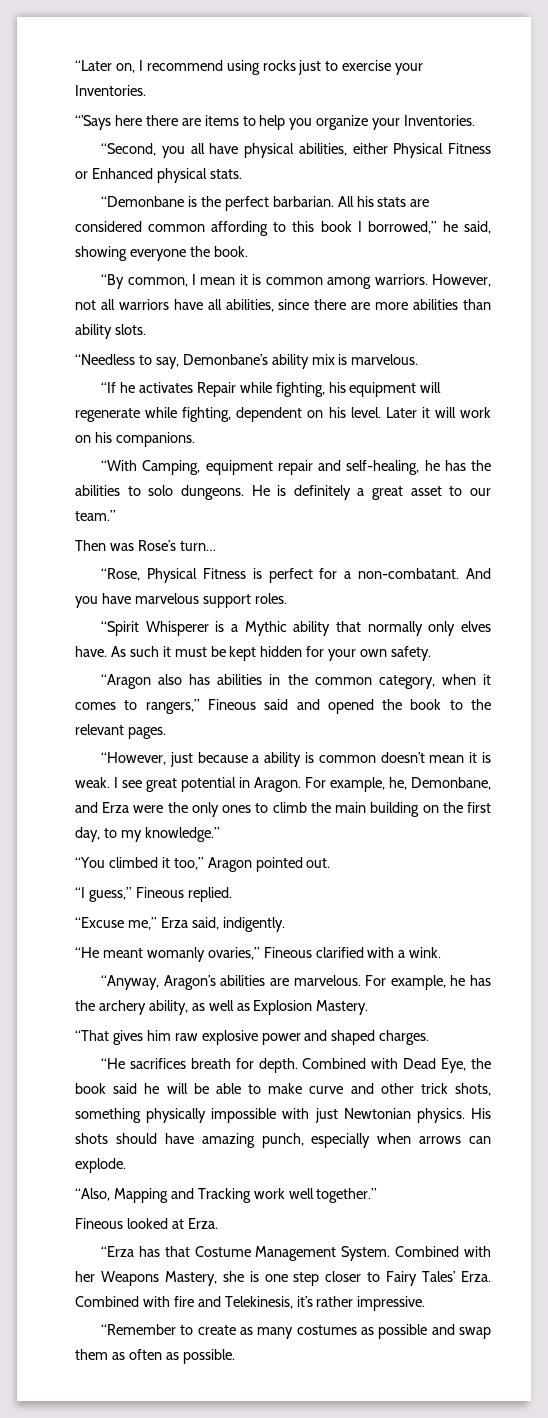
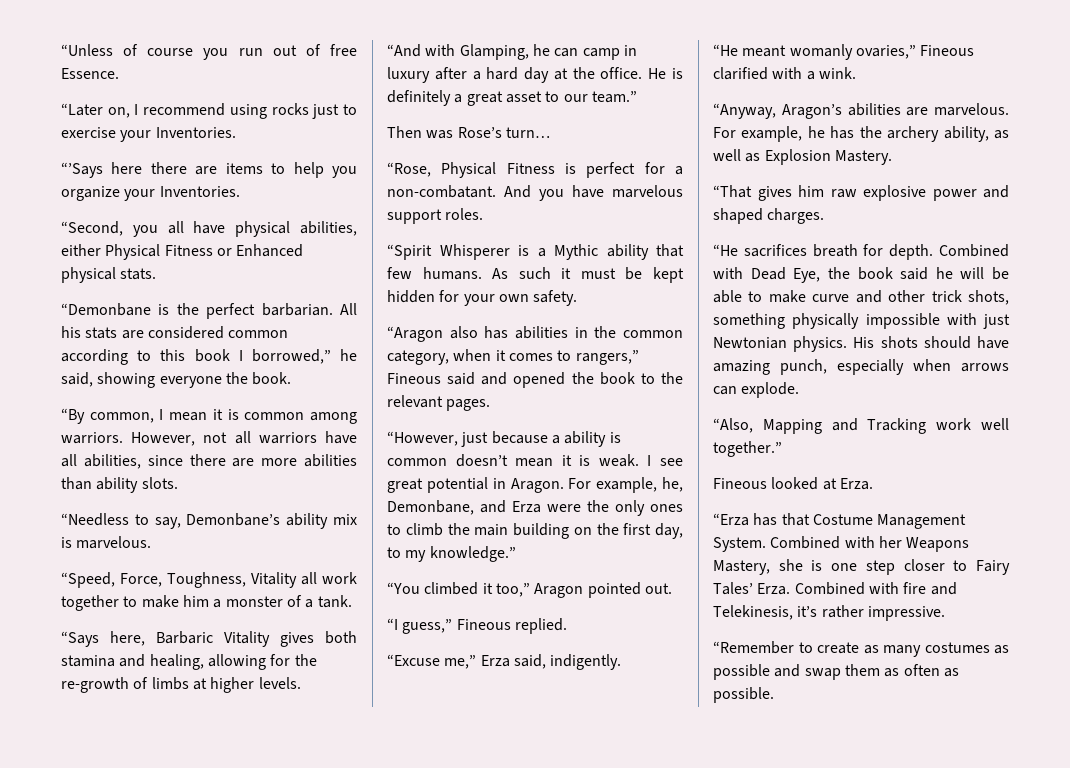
+ “Unless of course you run out of free Essence.
- All his stats are considered common affording to this book I borrowed,” he said, showing everyone the book.
+ All his stats are considered common according to this book I borrowed,” he said, showing everyone the book.
- “If he activates Repair while fighting, his equipment will regenerate while fighting, dependent on his level. Later it will work on his companions.
- “With Camping, equipment repair and self-healing, he has the abilities to solo dungeons.
+ “Speed, Force, Toughness, Vitality all work together to make him a monster of a tank.
+ “Says here, Barbaric Vitality gives both stamina and healing, allowing for the re-growth of limbs at higher levels.
+ “And with Glamping, he can camp in luxury after a hard day at the office.
- “Spirit Whisperer is a Mythic ability that normally only elves have.
+ “Spirit Whisperer is a Mythic ability that few humans.

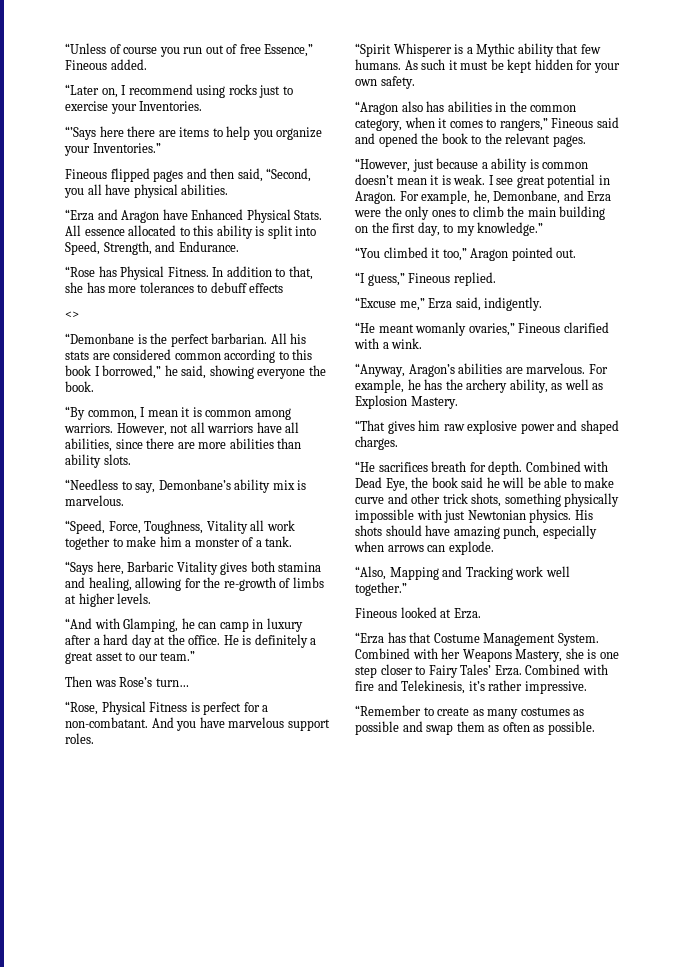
- “Unless of course you run out of free Essence.
+ “Unless of course you run out of free Essence,” Fineous added.
- “’Says here there are items to help you organize your Inventories.
- “Second, you all have physical abilities, either Physical Fitness or Enhanced physical stats.
+ “’Says here there are items to help you organize your Inventories.”
+ Fineous flipped pages and then said, “Second, you all have physical abilities.
+ “Erza and Aragon have Enhanced Physical Stats. All essence allocated to this ability is split into Speed, Strength, and Endurance.
+ “Rose has Physical Fitness. In addition to that, she has more tolerances to debuff effects
+ <>

